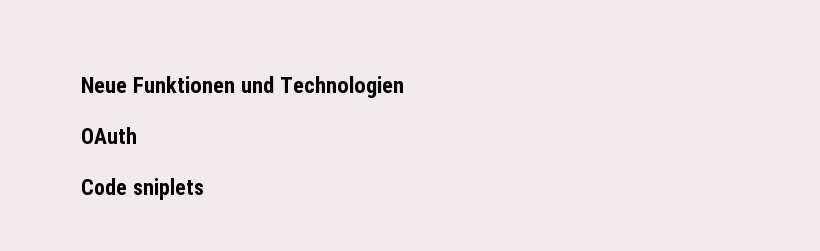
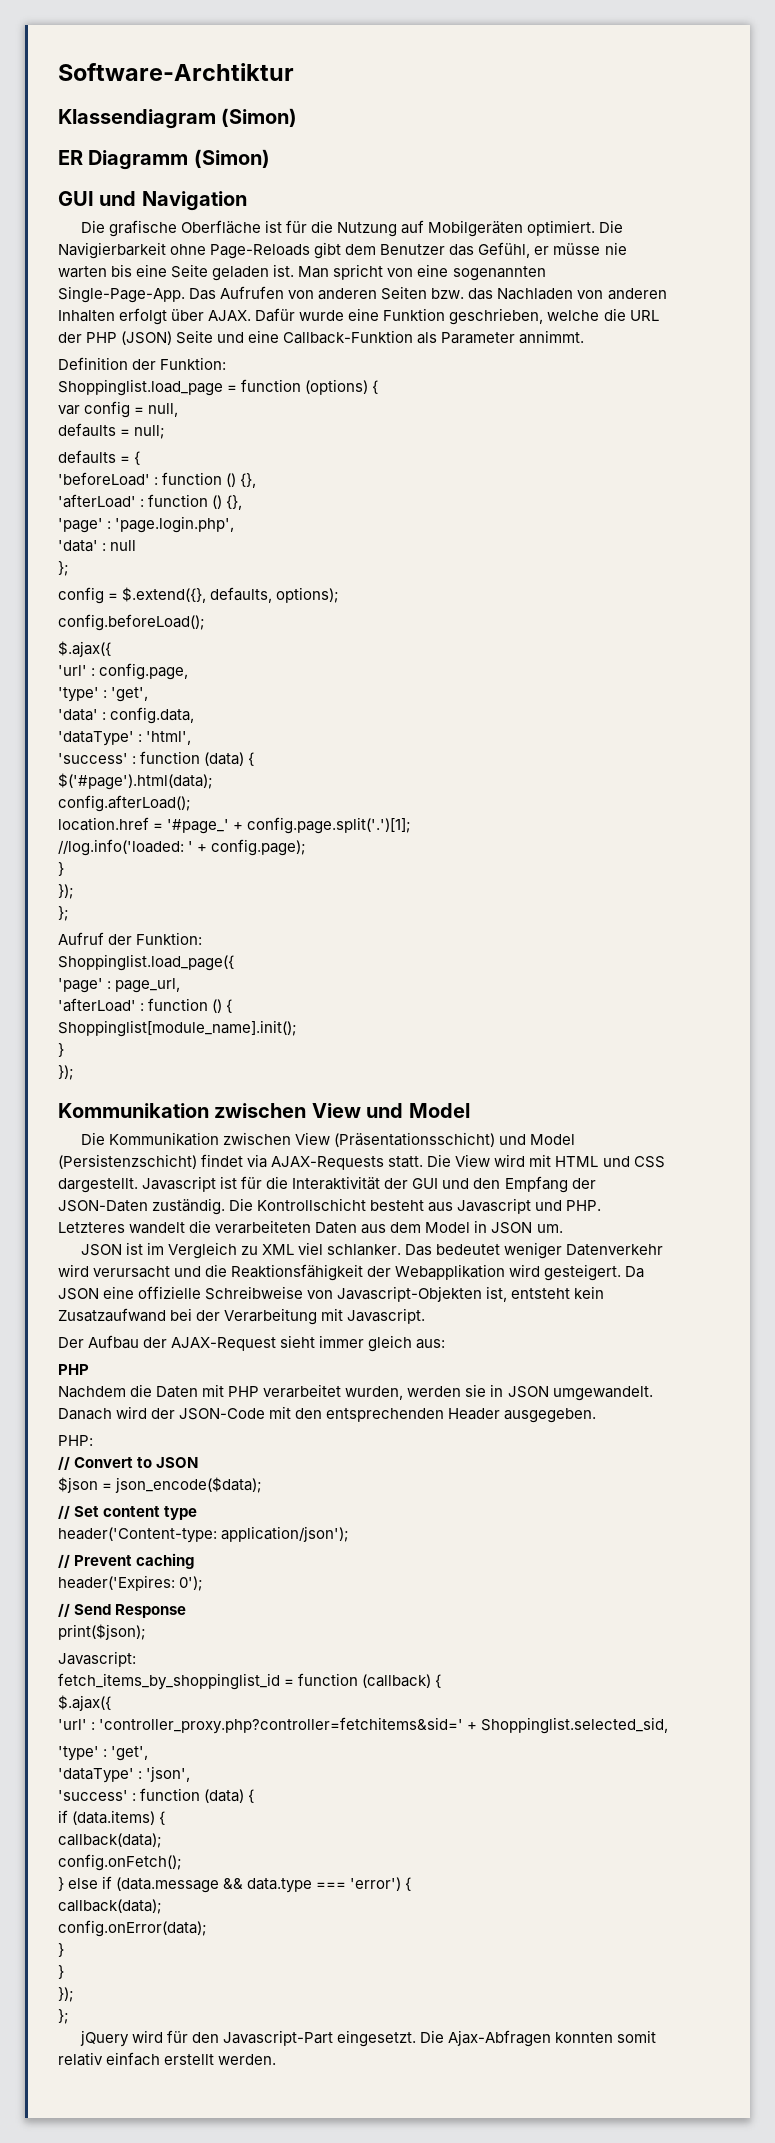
- Neue Funktionen und Technologien
- OAuth
- Code sniplets
+ Software-Archtiktur
+ Klassendiagram (Simon)
+ ER Diagramm (Simon)
+ GUI und Navigation
+ Die grafische Oberfläche ist für die Nutzung auf Mobilgeräten optimiert. Die Navigierbarkeit ohne Page-Reloads gibt dem Benutzer das Gefühl, er müsse nie warten bis eine Seite geladen ist. Man spricht von eine sogenannten Single-Page-App. Das Aufrufen von anderen Seiten bzw. das Nachladen von anderen Inhalten erfolgt über AJAX. Dafür wurde eine Funktion geschrieben, welche die URL der PHP (JSON) Seite und eine Callback-Funktion als Parameter annimmt.
+ Definition der Funktion:
+ Shoppinglist.load_page = function (options) {
+ var config = null,
+ defaults = null;
+ defaults = {
+ 'beforeLoad' : function () {},
+ 'afterLoad' : function () {},
+ 'page' : 'page.login.php',
+ 'data' : null
+ };
+ config = $.extend({}, defaults, options);
+ config.beforeLoad();
+ $.ajax({
+ 'url' : config.page,
+ 'type' : 'get',
+ 'data' : config.data,
+ 'dataType' : 'html',
+ 'success' : function (data) {
+ $('#page').html(data);
+ config.afterLoad();
+ location.href = '#page_' + config.page.split('.')[1];
+ //log.info('loaded: ' + config.page);
+ }
+ });
+ };
+ Aufruf der Funktion:
+ Shoppinglist.load_page({
+ 'page' : page_url,
+ 'afterLoad' : function () {
+ Shoppinglist[module_name].init();
+ }
+ });
+ Kommunikation zwischen View und Model
+ Die Kommunikation zwischen View (Präsentationsschicht) und Model (Persistenzschicht) findet via AJAX-Requests statt. Die View wird mit HTML und CSS dargestellt. Javascript ist für die Interaktivität der GUI und den Empfang der JSON-Daten zuständig. Die Kontrollschicht besteht aus Javascript und PHP. Letzteres wandelt die verarbeiteten Daten aus dem Model in JSON um.
+ JSON ist im Vergleich zu XML viel schlanker. Das bedeutet weniger Datenverkehr wird verursacht und die Reaktionsfähigkeit der Webapplikation wird gesteigert. Da JSON eine offizielle Schreibweise von Javascript-Objekten ist, entsteht kein Zusatzaufwand bei der Verarbeitung mit Javascript.
+ Der Aufbau der AJAX-Request sieht immer gleich aus:
+ PHP
+ Nachdem die Daten mit PHP verarbeitet wurden, werden sie in JSON umgewandelt. Danach wird der JSON-Code mit den entsprechenden Header ausgegeben.
+ PHP:
+ // Convert to JSON
+ $json = json_encode($data);
+ // Set content type
+ header('Content-type: application/json');
+ // Prevent caching
+ header('Expires: 0');
+ // Send Response
+ print($json);
+ Javascript:
+ fetch_items_by_shoppinglist_id = function (callback) {
+ $.ajax({
+ 'url' : 'controller_proxy.php?controller=fetchitems&sid=' + Shoppinglist.selected_sid,
+ 'type' : 'get',
+ 'dataType' : 'json',
+ 'success' : function (data) {
+ if (data.items) {
+ callback(data);
+ config.onFetch();
+ } else if (data.message && data.type === 'error') {
+ callback(data);
+ config.onError(data);
+ }
+ }
+ });
+ };
+ jQuery wird für den Javascript-Part eingesetzt. Die Ajax-Abfragen konnten somit relativ einfach erstellt werden.

